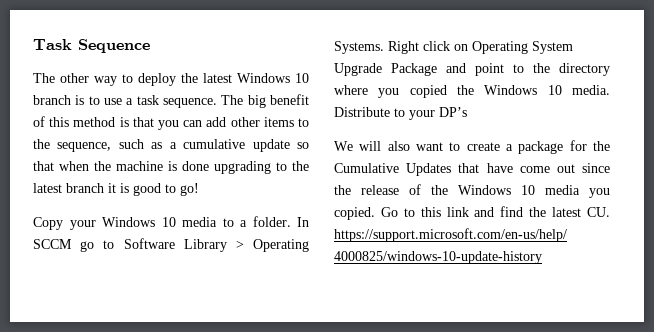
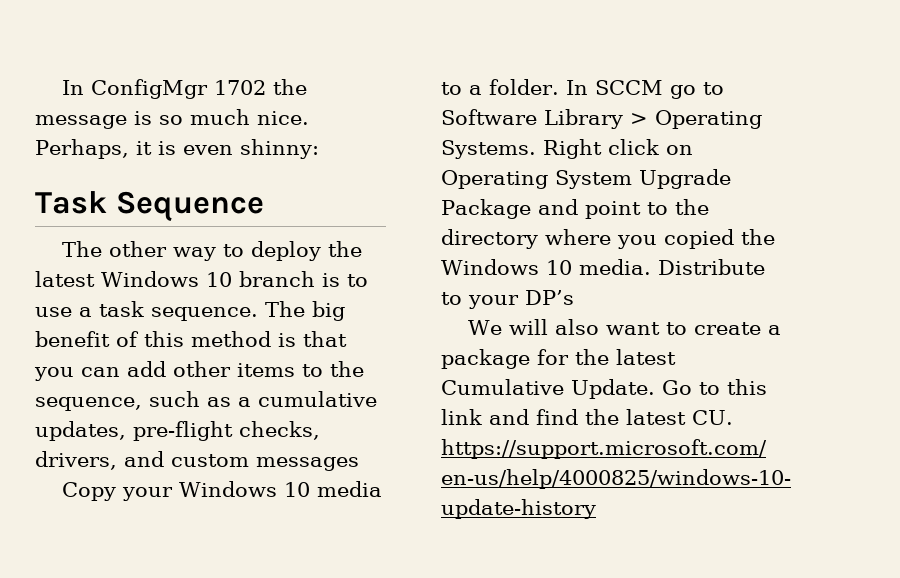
+ In ConfigMgr 1702 the message is so much nice. Perhaps, it is even shinny:
- The big benefit of this method is that you can add other items to the sequence, such as a cumulative update so that when the machine is done upgrading to the latest branch it is good to go!
+ The big benefit of this method is that you can add other items to the sequence, such as a cumulative updates, pre-flight checks, drivers, and custom messages
- We will also want to create a package for the Cumulative Updates that have come out since the release of the Windows 10 media you copied.
+ We will also want to create a package for the latest Cumulative Update.

